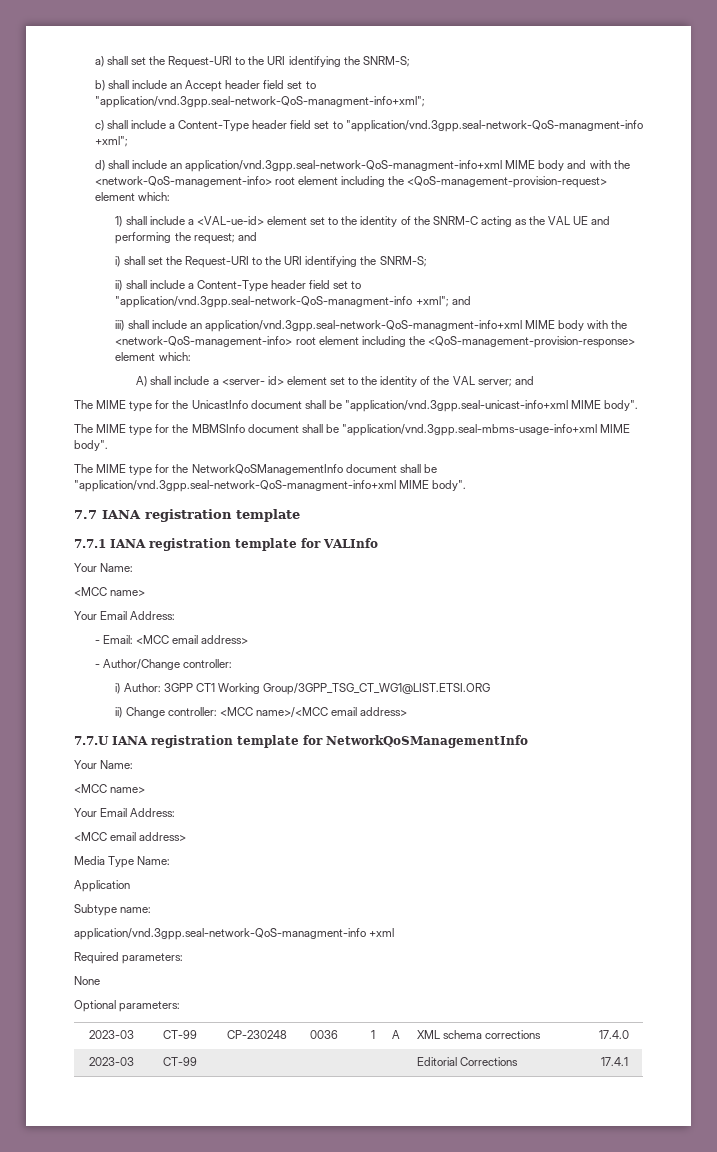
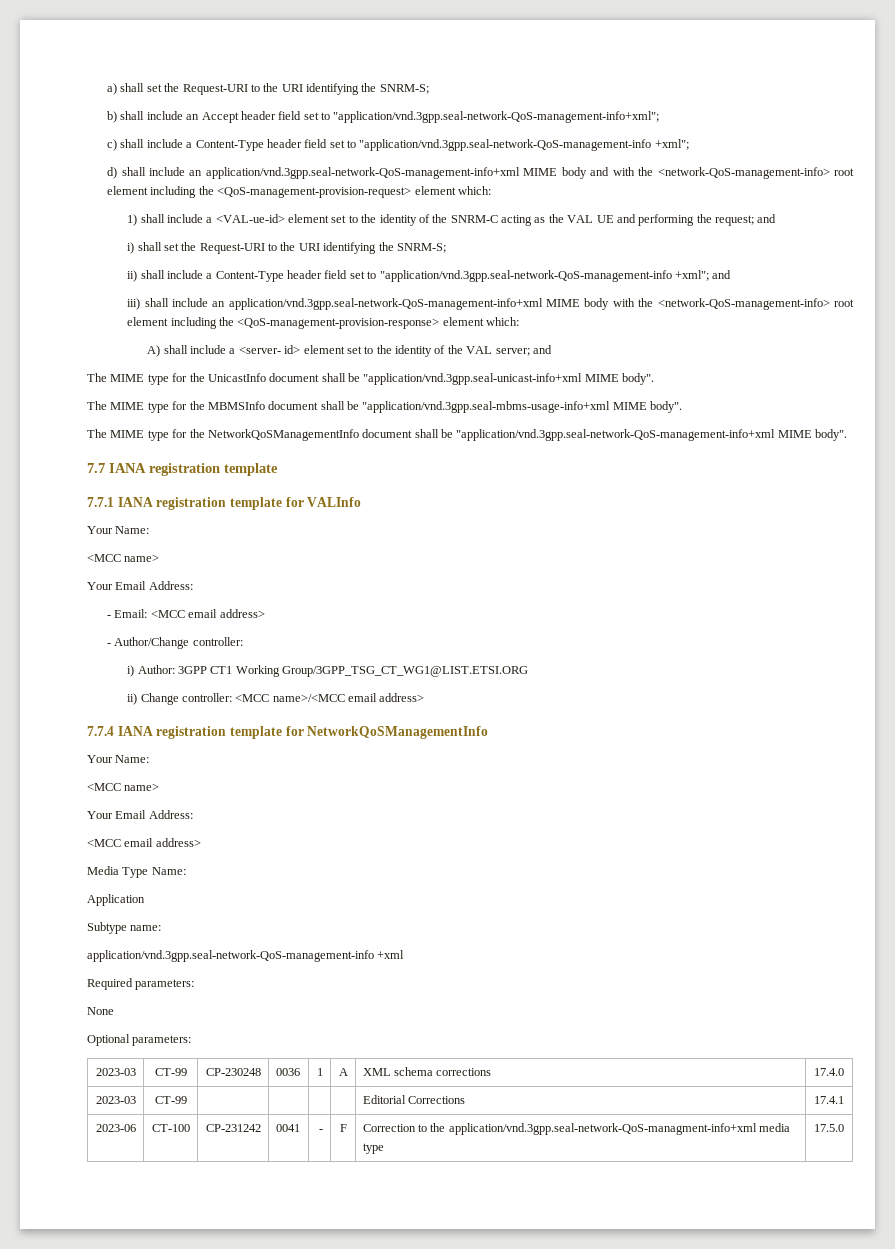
- b) shall include an Accept header field set to "application/vnd.3gpp.seal-network-QoS-managment-info+xml";
+ b) shall include an Accept header field set to "application/vnd.3gpp.seal-network-QoS-management-info+xml";
- c) shall include a Content-Type header field set to "application/vnd.3gpp.seal-network-QoS-managment-info +xml";
+ c) shall include a Content-Type header field set to "application/vnd.3gpp.seal-network-QoS-management-info +xml";
- d) shall include an application/vnd.3gpp.seal-network-QoS-managment-info+xml MIME body and with the <network-QoS-management-info> root element including the <QoS-management-provision-request> element which:
+ d) shall include an application/vnd.3gpp.seal-network-QoS-management-info+xml MIME body and with the <network-QoS-management-info> root element including the <QoS-management-provision-request> element which:
- ii) shall include a Content-Type header field set to "application/vnd.3gpp.seal-network-QoS-managment-info +xml"; and
+ ii) shall include a Content-Type header field set to "application/vnd.3gpp.seal-network-QoS-management-info +xml"; and
- iii) shall include an application/vnd.3gpp.seal-network-QoS-managment-info+xml MIME body with the <network-QoS-management-info> root element including the <QoS-management-provision-response> element which:
+ iii) shall include an application/vnd.3gpp.seal-network-QoS-management-info+xml MIME body with the <network-QoS-management-info> root element including the <QoS-management-provision-response> element which:
- The MIME type for the NetworkQoSManagementInfo document shall be "application/vnd.3gpp.seal-network-QoS-managment-info+xml MIME body".
+ The MIME type for the NetworkQoSManagementInfo document shall be "application/vnd.3gpp.seal-network-QoS-management-info+xml MIME body".
- 7.7.U IANA registration template for NetworkQoSManagementInfo
+ 7.7.4 IANA registration template for NetworkQoSManagementInfo
- application/vnd.3gpp.seal-network-QoS-managment-info +xml
+ application/vnd.3gpp.seal-network-QoS-management-info +xml
+ 2023-06 | CT-100 | CP-231242 | 0041 | - | F | Correction to the application/vnd.3gpp.seal-network-QoS-managment-info+xml media type | 17.5.0

